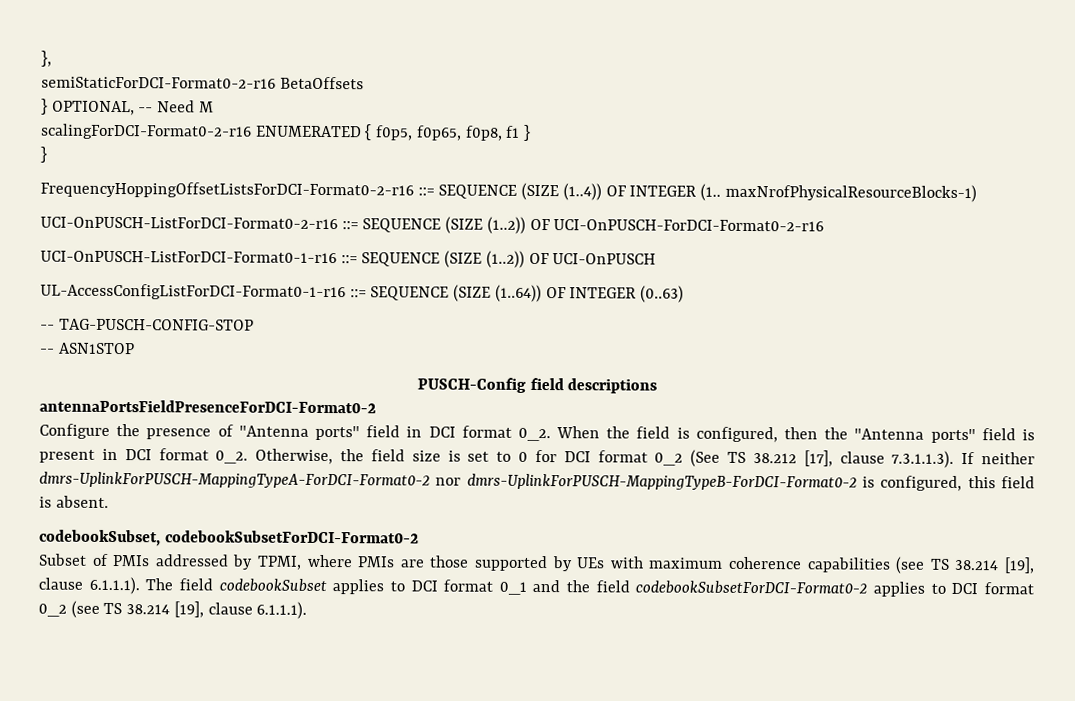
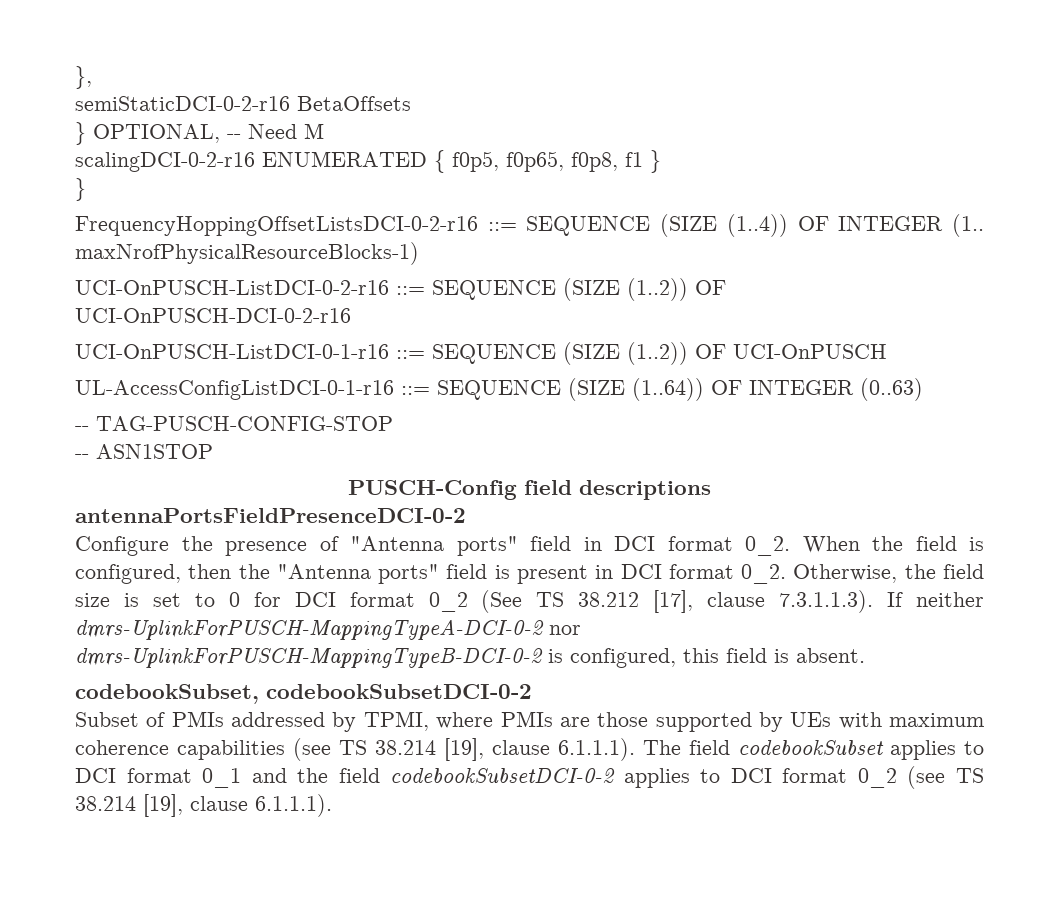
- semiStaticForDCI-Format0-2-r16 BetaOffsets
+ semiStaticDCI-0-2-r16 BetaOffsets
- scalingForDCI-Format0-2-r16 ENUMERATED { f0p5, f0p65, f0p8, f1 }
+ scalingDCI-0-2-r16 ENUMERATED { f0p5, f0p65, f0p8, f1 }
- FrequencyHoppingOffsetListsForDCI-Format0-2-r16 ::= SEQUENCE (SIZE (1..4)) OF INTEGER (1.. maxNrofPhysicalResourceBlocks-1)
+ FrequencyHoppingOffsetListsDCI-0-2-r16 ::= SEQUENCE (SIZE (1..4)) OF INTEGER (1.. maxNrofPhysicalResourceBlocks-1)
- UCI-OnPUSCH-ListForDCI-Format0-2-r16 ::= SEQUENCE (SIZE (1..2)) OF UCI-OnPUSCH-ForDCI-Format0-2-r16
- UCI-OnPUSCH-ListForDCI-Format0-1-r16 ::= SEQUENCE (SIZE (1..2)) OF UCI-OnPUSCH
+ UCI-OnPUSCH-ListDCI-0-2-r16 ::= SEQUENCE (SIZE (1..2)) OF UCI-OnPUSCH-DCI-0-2-r16
+ UCI-OnPUSCH-ListDCI-0-1-r16 ::= SEQUENCE (SIZE (1..2)) OF UCI-OnPUSCH
- UL-AccessConfigListForDCI-Format0-1-r16 ::= SEQUENCE (SIZE (1..64)) OF INTEGER (0..63)
+ UL-AccessConfigListDCI-0-1-r16 ::= SEQUENCE (SIZE (1..64)) OF INTEGER (0..63)
- antennaPortsFieldPresenceForDCI-Format0-2
+ antennaPortsFieldPresenceDCI-0-2
- Otherwise, the field size is set to 0 for DCI format 0_2 (See TS 38.212 [17], clause 7.3.1.1.3). If neither dmrs-UplinkForPUSCH-MappingTypeA-ForDCI-Format0-2 nor dmrs-UplinkForPUSCH-MappingTypeB-ForDCI-Format0-2 is configured, this field is absent.
+ Otherwise, the field size is set to 0 for DCI format 0_2 (See TS 38.212 [17], clause 7.3.1.1.3). If neither dmrs-UplinkForPUSCH-MappingTypeA-DCI-0-2 nor dmrs-UplinkForPUSCH-MappingTypeB-DCI-0-2 is configured, this field is absent.
- codebookSubset, codebookSubsetForDCI-Format0-2
+ codebookSubset, codebookSubsetDCI-0-2
- Subset of PMIs addressed by TPMI, where PMIs are those supported by UEs with maximum coherence capabilities (see TS 38.214 [19], clause 6.1.1.1). The field codebookSubset applies to DCI format 0_1 and the field codebookSubsetForDCI-Format0-2 applies to DCI format 0_2 (see TS 38.214 [19], clause 6.1.1.1).
+ Subset of PMIs addressed by TPMI, where PMIs are those supported by UEs with maximum coherence capabilities (see TS 38.214 [19], clause 6.1.1.1). The field codebookSubset applies to DCI format 0_1 and the field codebookSubsetDCI-0-2 applies to DCI format 0_2 (see TS 38.214 [19], clause 6.1.1.1).

